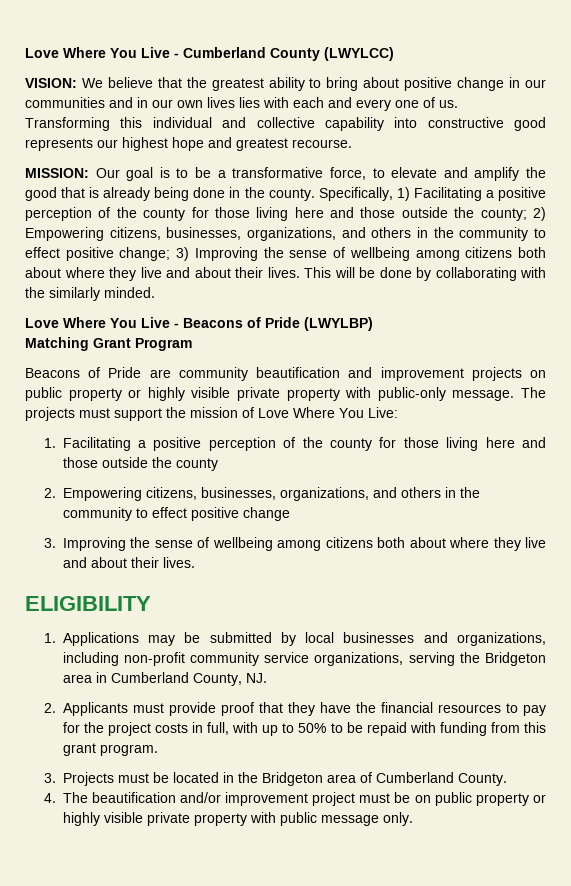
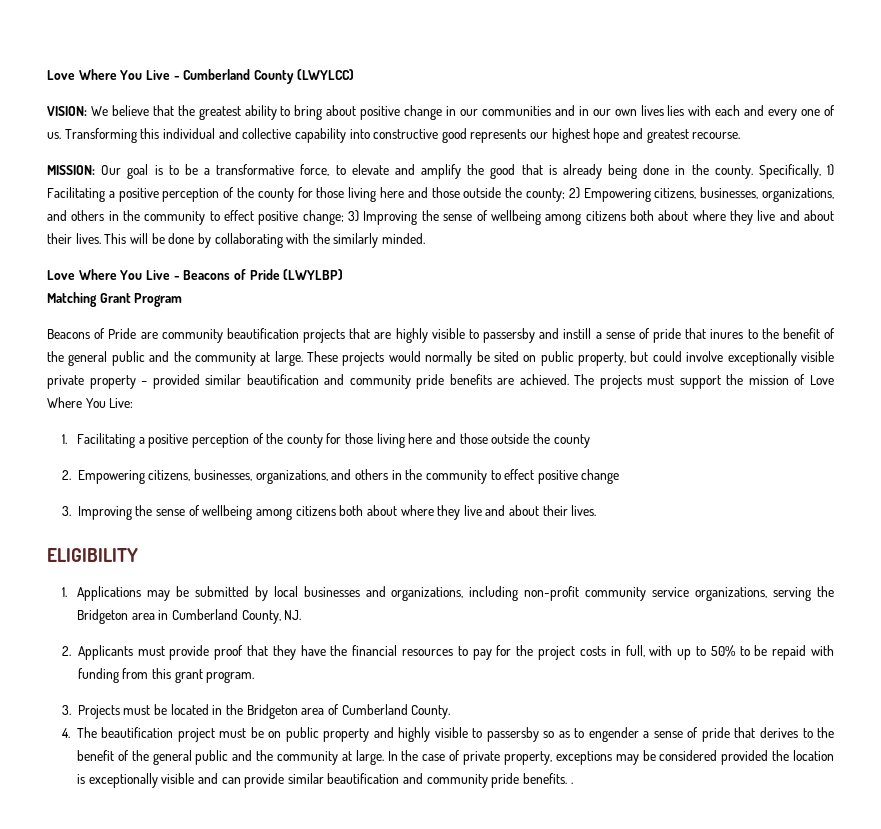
- Beacons of Pride are community beautification and improvement projects on public property or highly visible private property with public-only message.
+ Beacons of Pride are community beautification projects that are highly visible to passersby and instill a sense of pride that inures to the benefit of the general public and the community at large. These projects would normally be sited on public property, but could involve exceptionally visible private property – provided similar beautification and community pride benefits are achieved.
- 4. The beautification and/or improvement project must be on public property or highly visible private property with public message only.
+ 4. The beautification project must be on public property and highly visible to passersby so as to engender a sense of pride that derives to the benefit of the general public and the community at large. In the case of private property, exceptions may be considered provided the location is exceptionally visible and can provide similar beautification and community pride benefits. .

